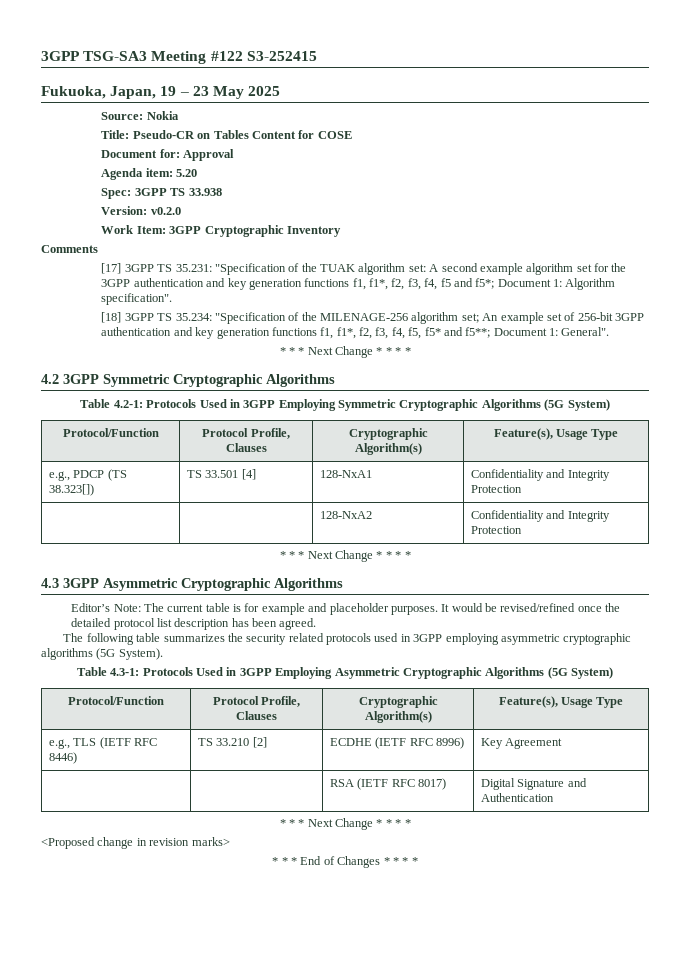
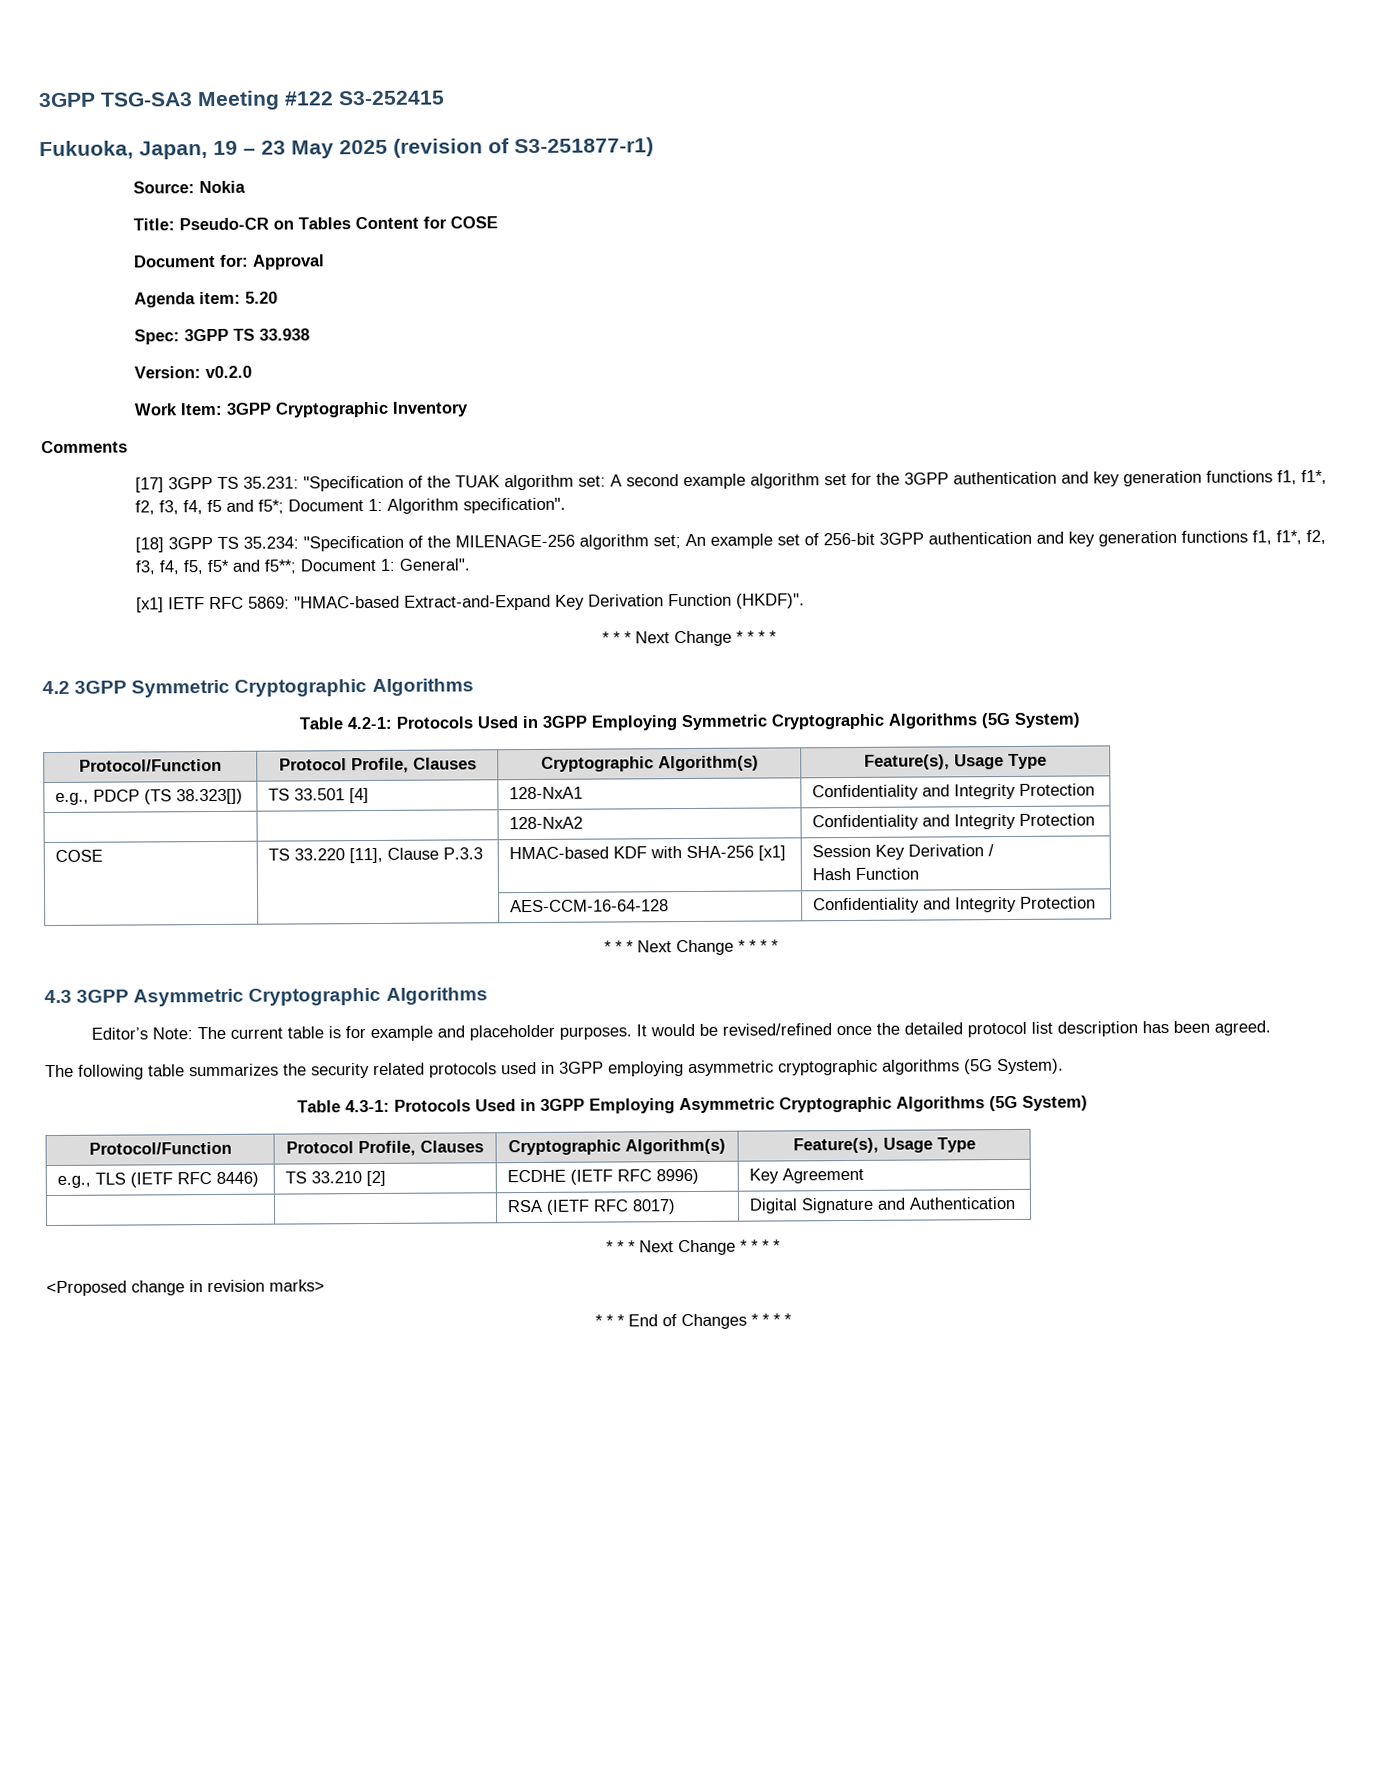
- Fukuoka, Japan, 19 – 23 May 2025
+ Fukuoka, Japan, 19 – 23 May 2025 (revision of S3-251877-r1)
+ [x1] IETF RFC 5869: "HMAC-based Extract-and-Expand Key Derivation Function (HKDF)".
+ COSE | TS 33.220 [11], Clause P.3.3 | HMAC-based KDF with SHA-256 [x1] | Session Key Derivation /
+ Hash Function
+ | | AES-CCM-16-64-128 | Confidentiality and Integrity Protection

